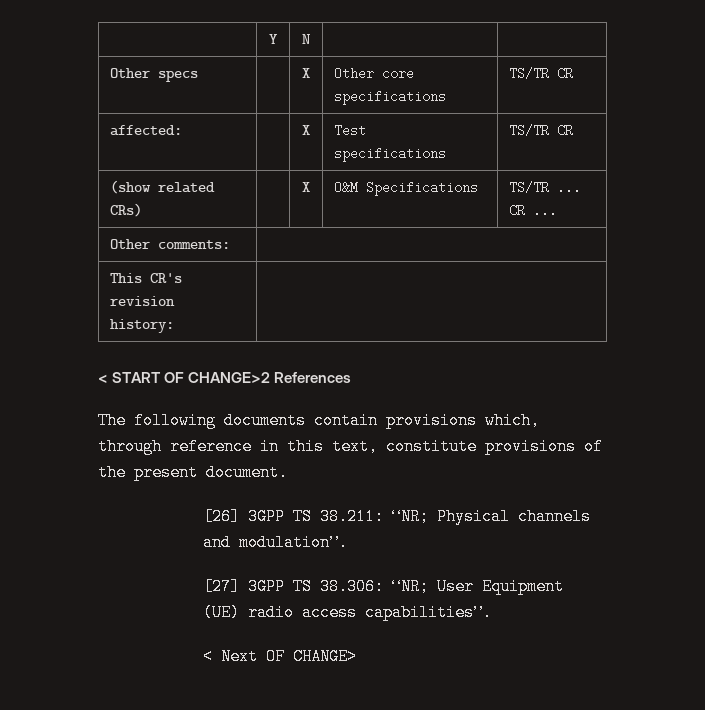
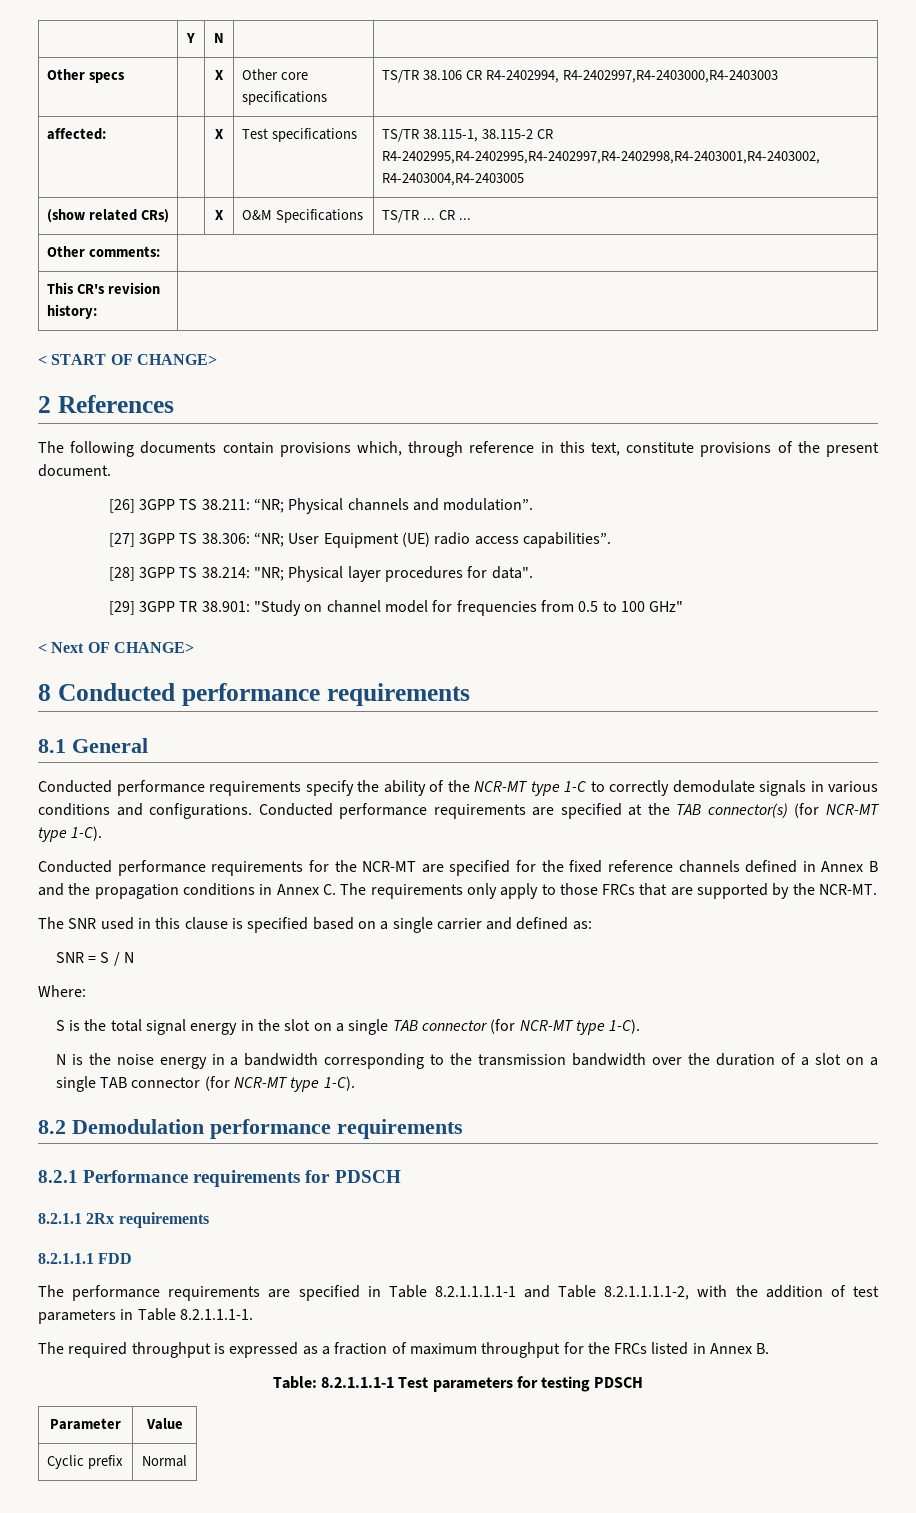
- Other specs | | X | Other core specifications | TS/TR CR
+ Other specs | | X | Other core specifications | TS/TR 38.106 CR R4-2402994, R4-2402997,R4-2403000,R4-2403003
- affected: | | X | Test specifications | TS/TR CR
+ affected: | | X | Test specifications | TS/TR 38.115-1, 38.115-2 CR R4-2402995,R4-2402995,R4-2402997,R4-2402998,R4-2403001,R4-2403002, R4-2403004,R4-2403005
- < START OF CHANGE>2 References
+ < START OF CHANGE>
+ 2 References
+ [28] 3GPP TS 38.214: "NR; Physical layer procedures for data".
+ [29] 3GPP TR 38.901: "Study on channel model for frequencies from 0.5 to 100 GHz"
  < Next OF CHANGE>
+ 8 Conducted performance requirements
+ 8.1 General
+ Conducted performance requirements specify the ability of the NCR-MT type 1-C to correctly demodulate signals in various conditions and configurations. Conducted performance requirements are specified at the TAB connector(s) (for NCR-MT type 1-C).
+ Conducted performance requirements for the NCR-MT are specified for the fixed reference channels defined in Annex B and the propagation conditions in Annex C. The requirements only apply to those FRCs that are supported by the NCR-MT.
+ The SNR used in this clause is specified based on a single carrier and defined as:
+ SNR = S / N
+ Where:
+ S is the total signal energy in the slot on a single TAB connector (for NCR-MT type 1-C).
+ N is the noise energy in a bandwidth corresponding to the transmission bandwidth over the duration of a slot on a single TAB connector (for NCR-MT type 1-C).
+ 8.2 Demodulation performance requirements
+ 8.2.1 Performance requirements for PDSCH
+ 8.2.1.1 2Rx requirements
+ 8.2.1.1.1 FDD
+ The performance requirements are specified in Table 8.2.1.1.1.1-1 and Table 8.2.1.1.1.1-2, with the addition of test parameters in Table 8.2.1.1.1-1.
+ The required throughput is expressed as a fraction of maximum throughput for the FRCs listed in Annex B.
+ Table: 8.2.1.1.1-1 Test parameters for testing PDSCH
+ Parameter | Value
+ Cyclic prefix | Normal

